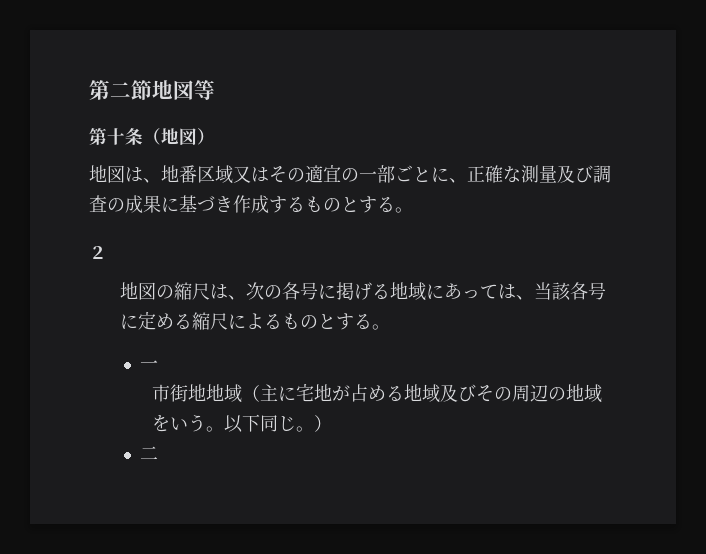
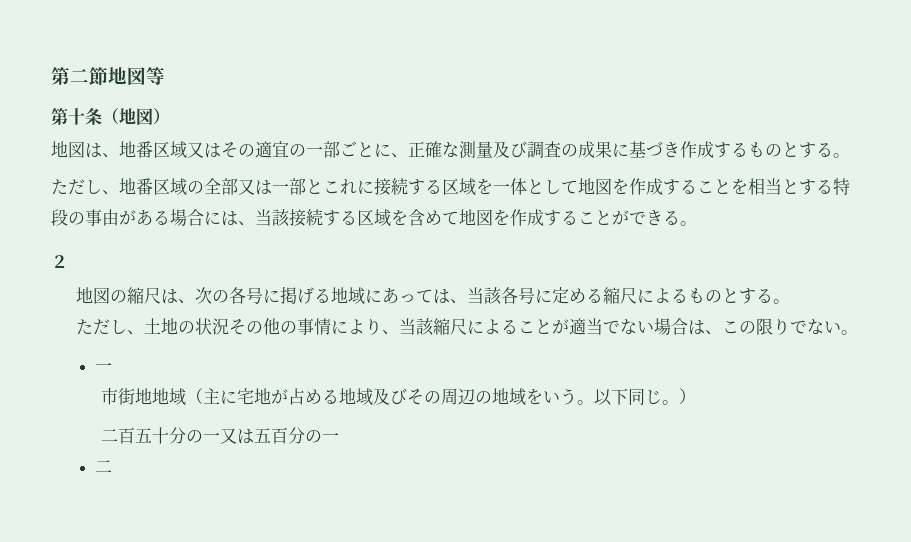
+ ただし、地番区域の全部又は一部とこれに接続する区域を一体として地図を作成することを相当とする特段の事由がある場合には、当該接続する区域を含めて地図を作成することができる。
+ ただし、土地の状況その他の事情により、当該縮尺によることが適当でない場合は、この限りでない。
+ 二百五十分の一又は五百分の一

